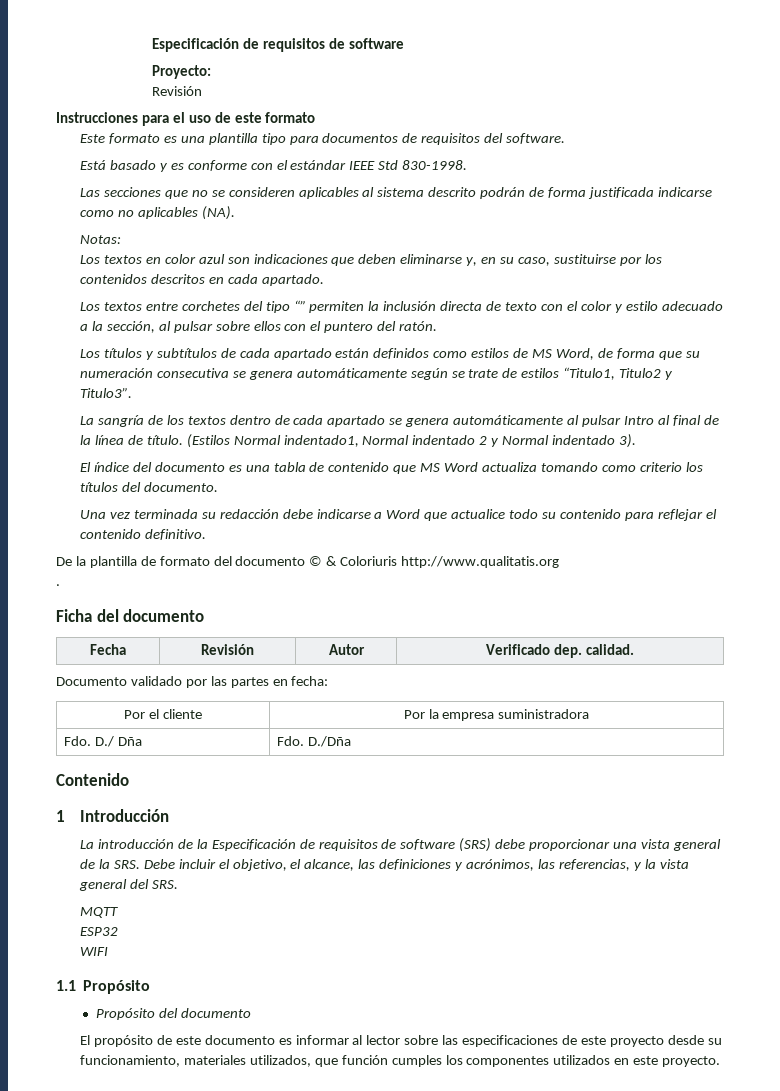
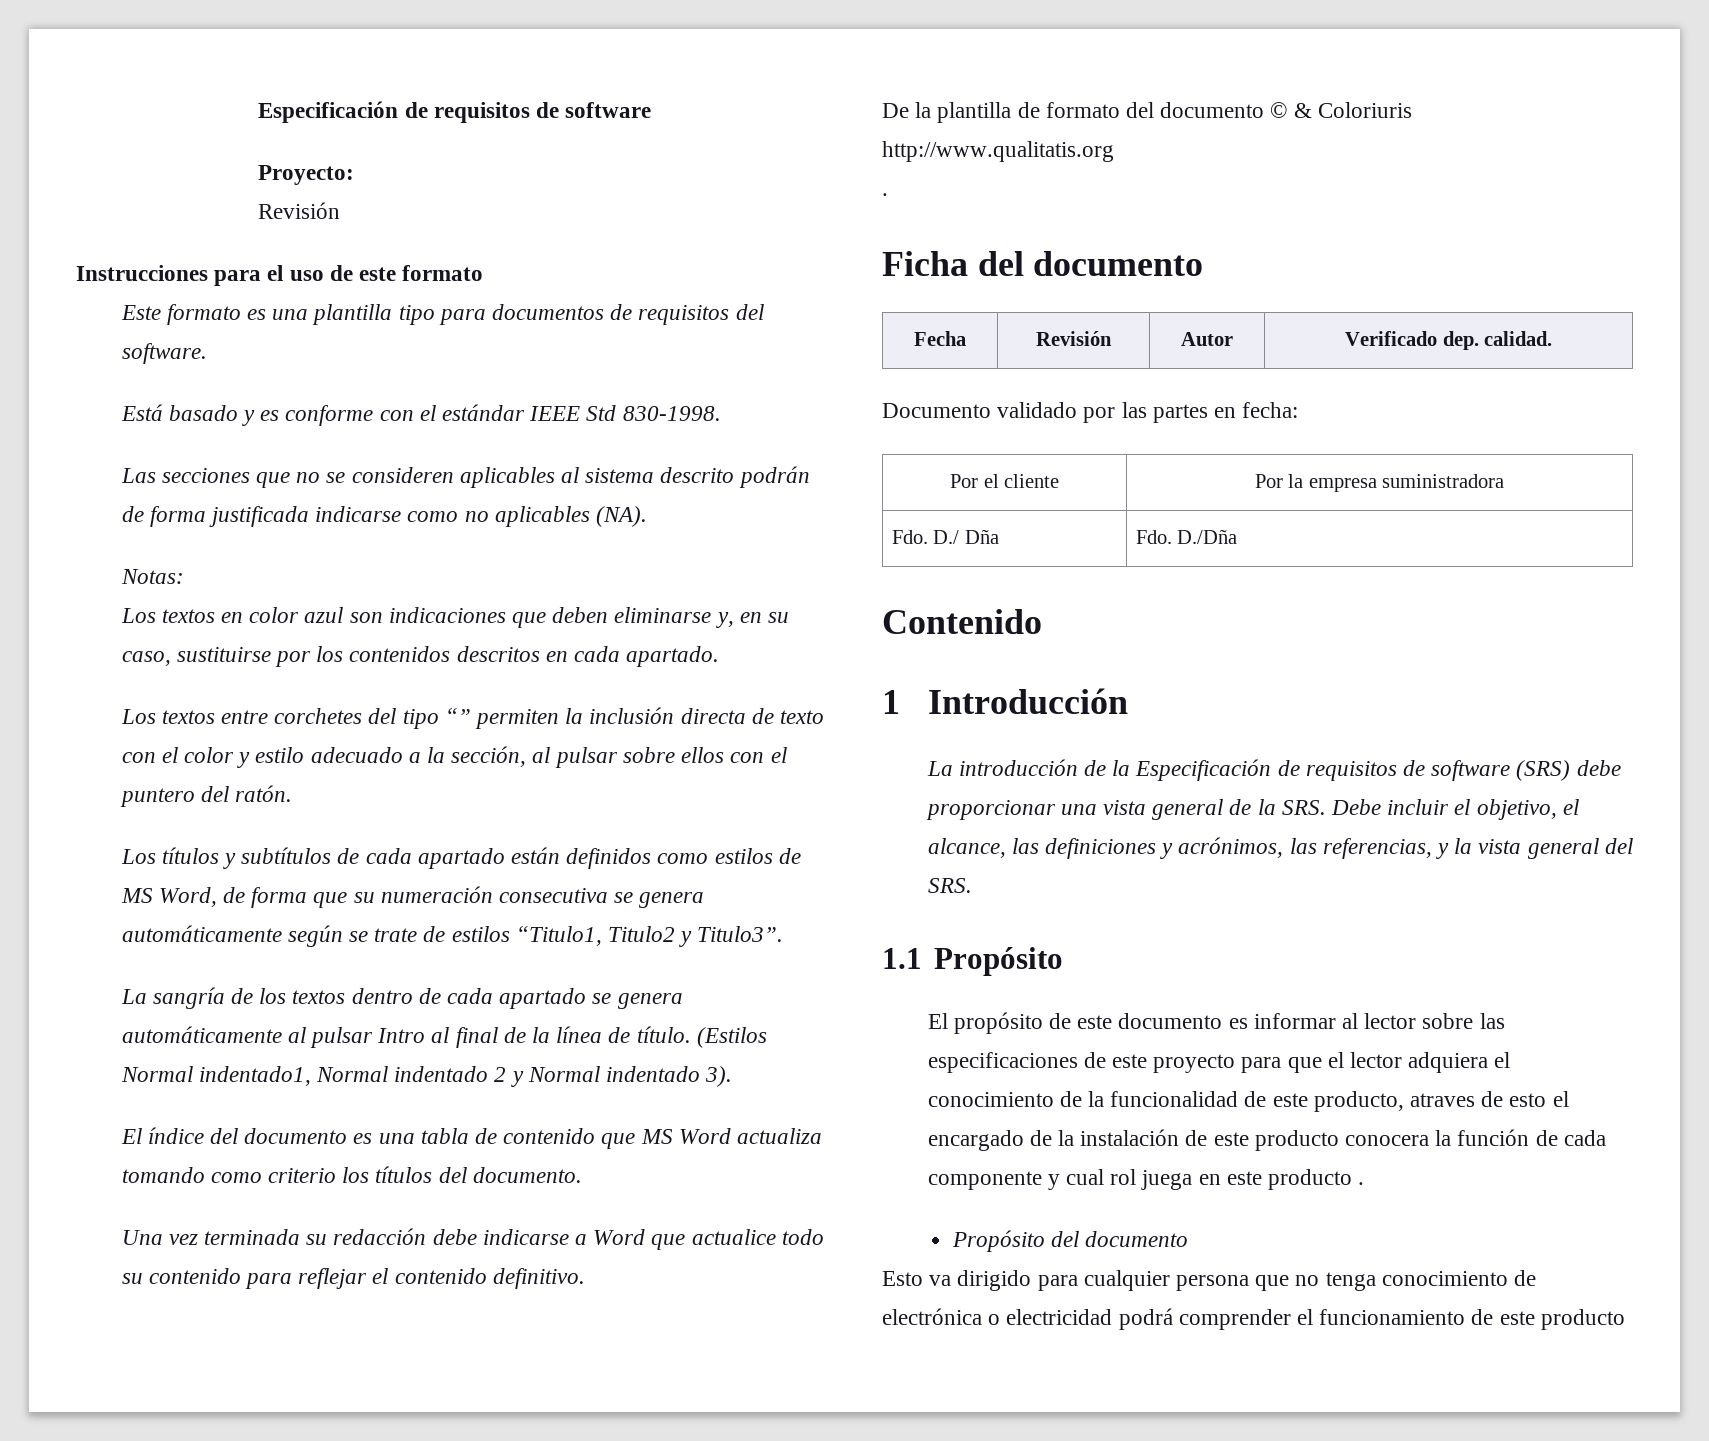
- MQTT
- ESP32
- WIFI
- Propósito del documento
- El propósito de este documento es informar al lector sobre las especificaciones de este proyecto desde su funcionamiento, materiales utilizados, que función cumples los componentes utilizados en este proyecto.
+ El propósito de este documento es informar al lector sobre las especificaciones de este proyecto para que el lector adquiera el conocimiento de la funcionalidad de este producto, atraves de esto el encargado de la instalación de este producto conocera la función de cada componente y cual rol juega en este producto .
+ Propósito del documento
+ Esto va dirigido para cualquier persona que no tenga conocimiento de electrónica o electricidad podrá comprender el funcionamiento de este producto

